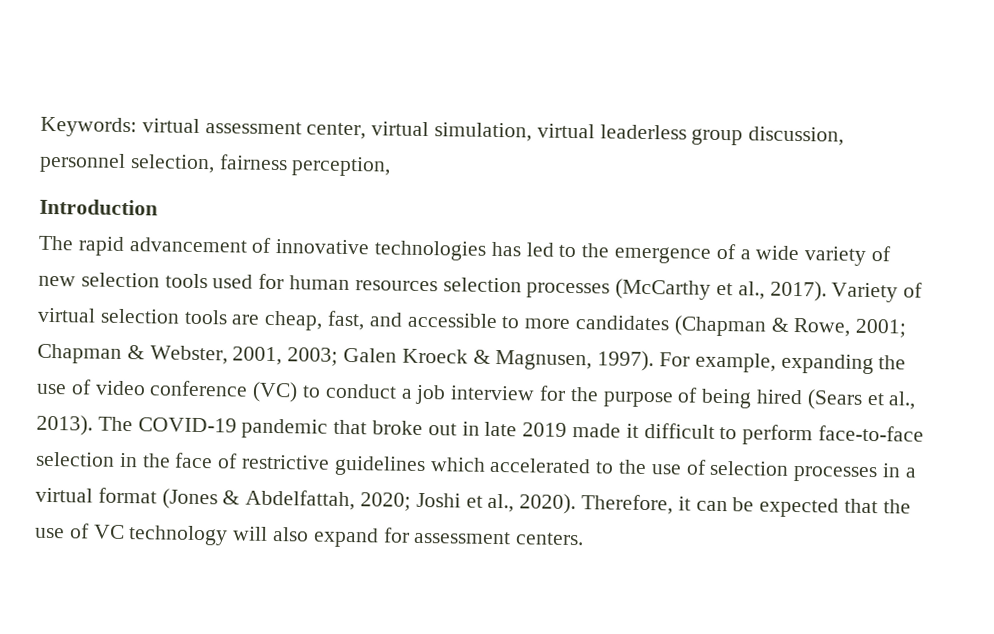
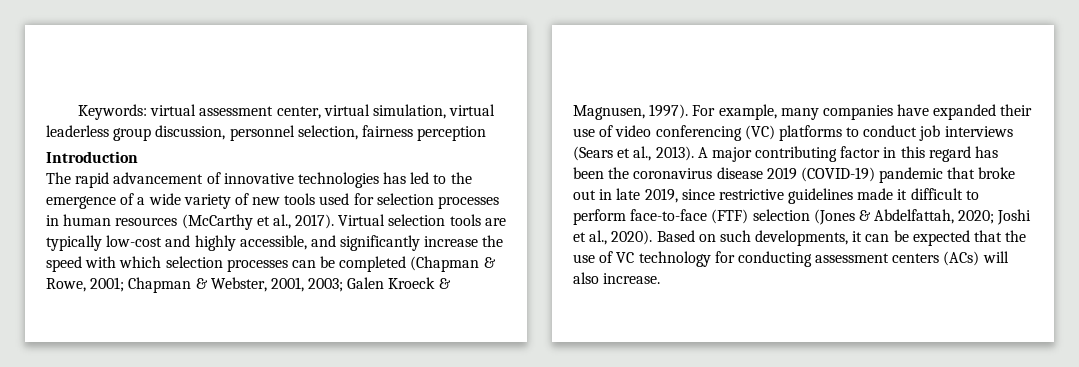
- Keywords: virtual assessment center, virtual simulation, virtual leaderless group discussion, personnel selection, fairness perception,
+ Keywords: virtual assessment center, virtual simulation, virtual leaderless group discussion, personnel selection, fairness perception
- The rapid advancement of innovative technologies has led to the emergence of a wide variety of new selection tools used for human resources selection processes (McCarthy et al., 2017). Variety of virtual selection tools are cheap, fast, and accessible to more candidates (Chapman & Rowe, 2001; Chapman & Webster, 2001, 2003; Galen Kroeck & Magnusen, 1997).
+ The rapid advancement of innovative technologies has led to the emergence of a wide variety of new tools used for selection processes in human resources (McCarthy et al., 2017). Virtual selection tools are typically low-cost and highly accessible, and significantly increase the speed with which selection processes can be completed (Chapman & Rowe, 2001; Chapman & Webster, 2001, 2003; Galen Kroeck & Magnusen, 1997).
- For example, expanding the use of video conference (VC) to conduct a job interview for the purpose of being hired (Sears et al., 2013). The COVID-19 pandemic that broke out in late 2019 made it difficult to perform face-to-face selection in the face of restrictive guidelines which accelerated to the use of selection processes in a virtual format (Jones & Abdelfattah, 2020; Joshi et al., 2020).
+ For example, many companies have expanded their use of video conferencing (VC) platforms to conduct job interviews (Sears et al., 2013). A major contributing factor in this regard has been the coronavirus disease 2019 (COVID-19) pandemic that broke out in late 2019, since restrictive guidelines made it difficult to perform face-to-face (FTF) selection (Jones & Abdelfattah, 2020; Joshi et al., 2020).
- Therefore, it can be expected that the use of VC technology will also expand for assessment centers.
+ Based on such developments, it can be expected that the use of VC technology for conducting assessment centers (ACs) will also increase.

